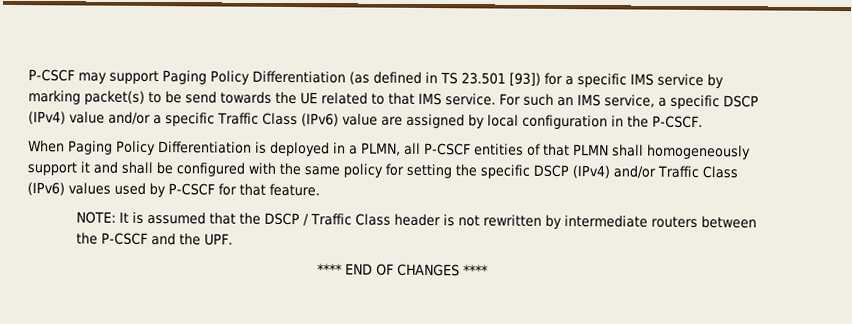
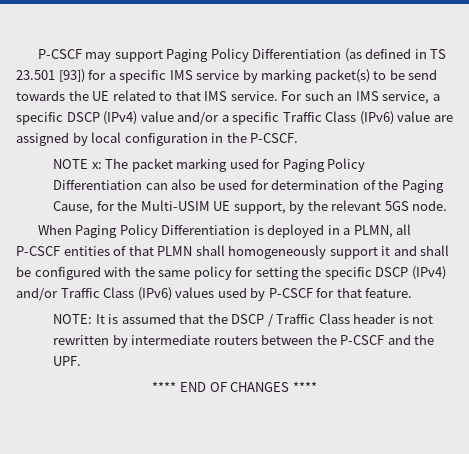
+ NOTE x: The packet marking used for Paging Policy Differentiation can also be used for determination of the Paging Cause, for the Multi-USIM UE support, by the relevant 5GS node.

